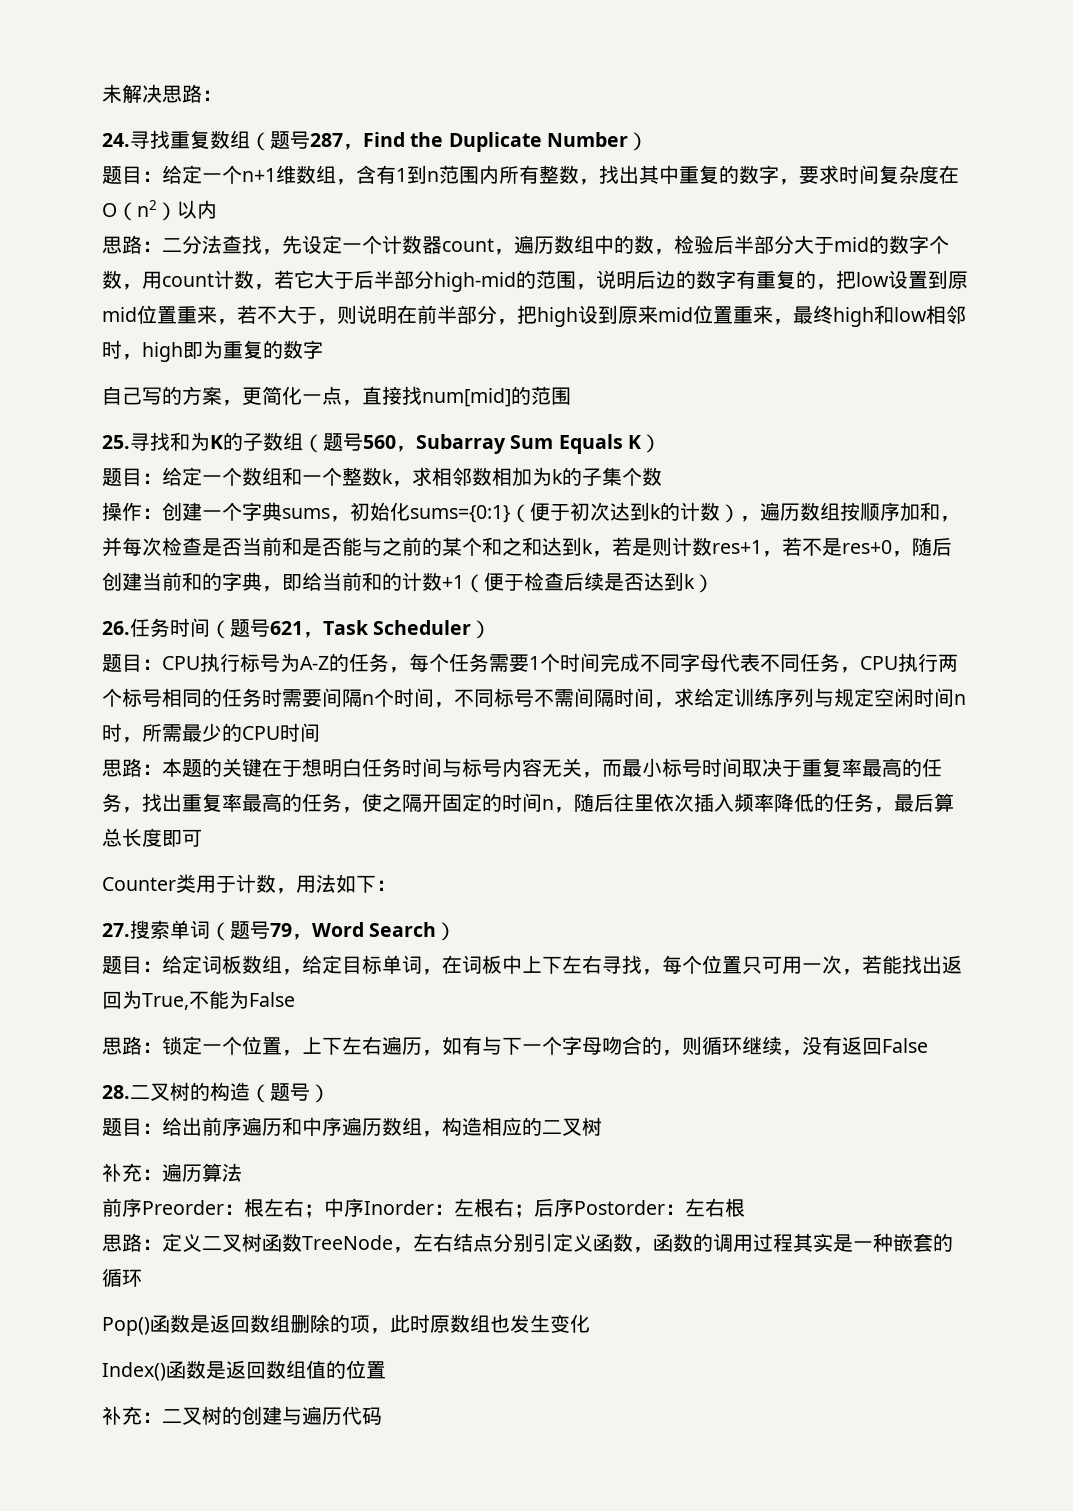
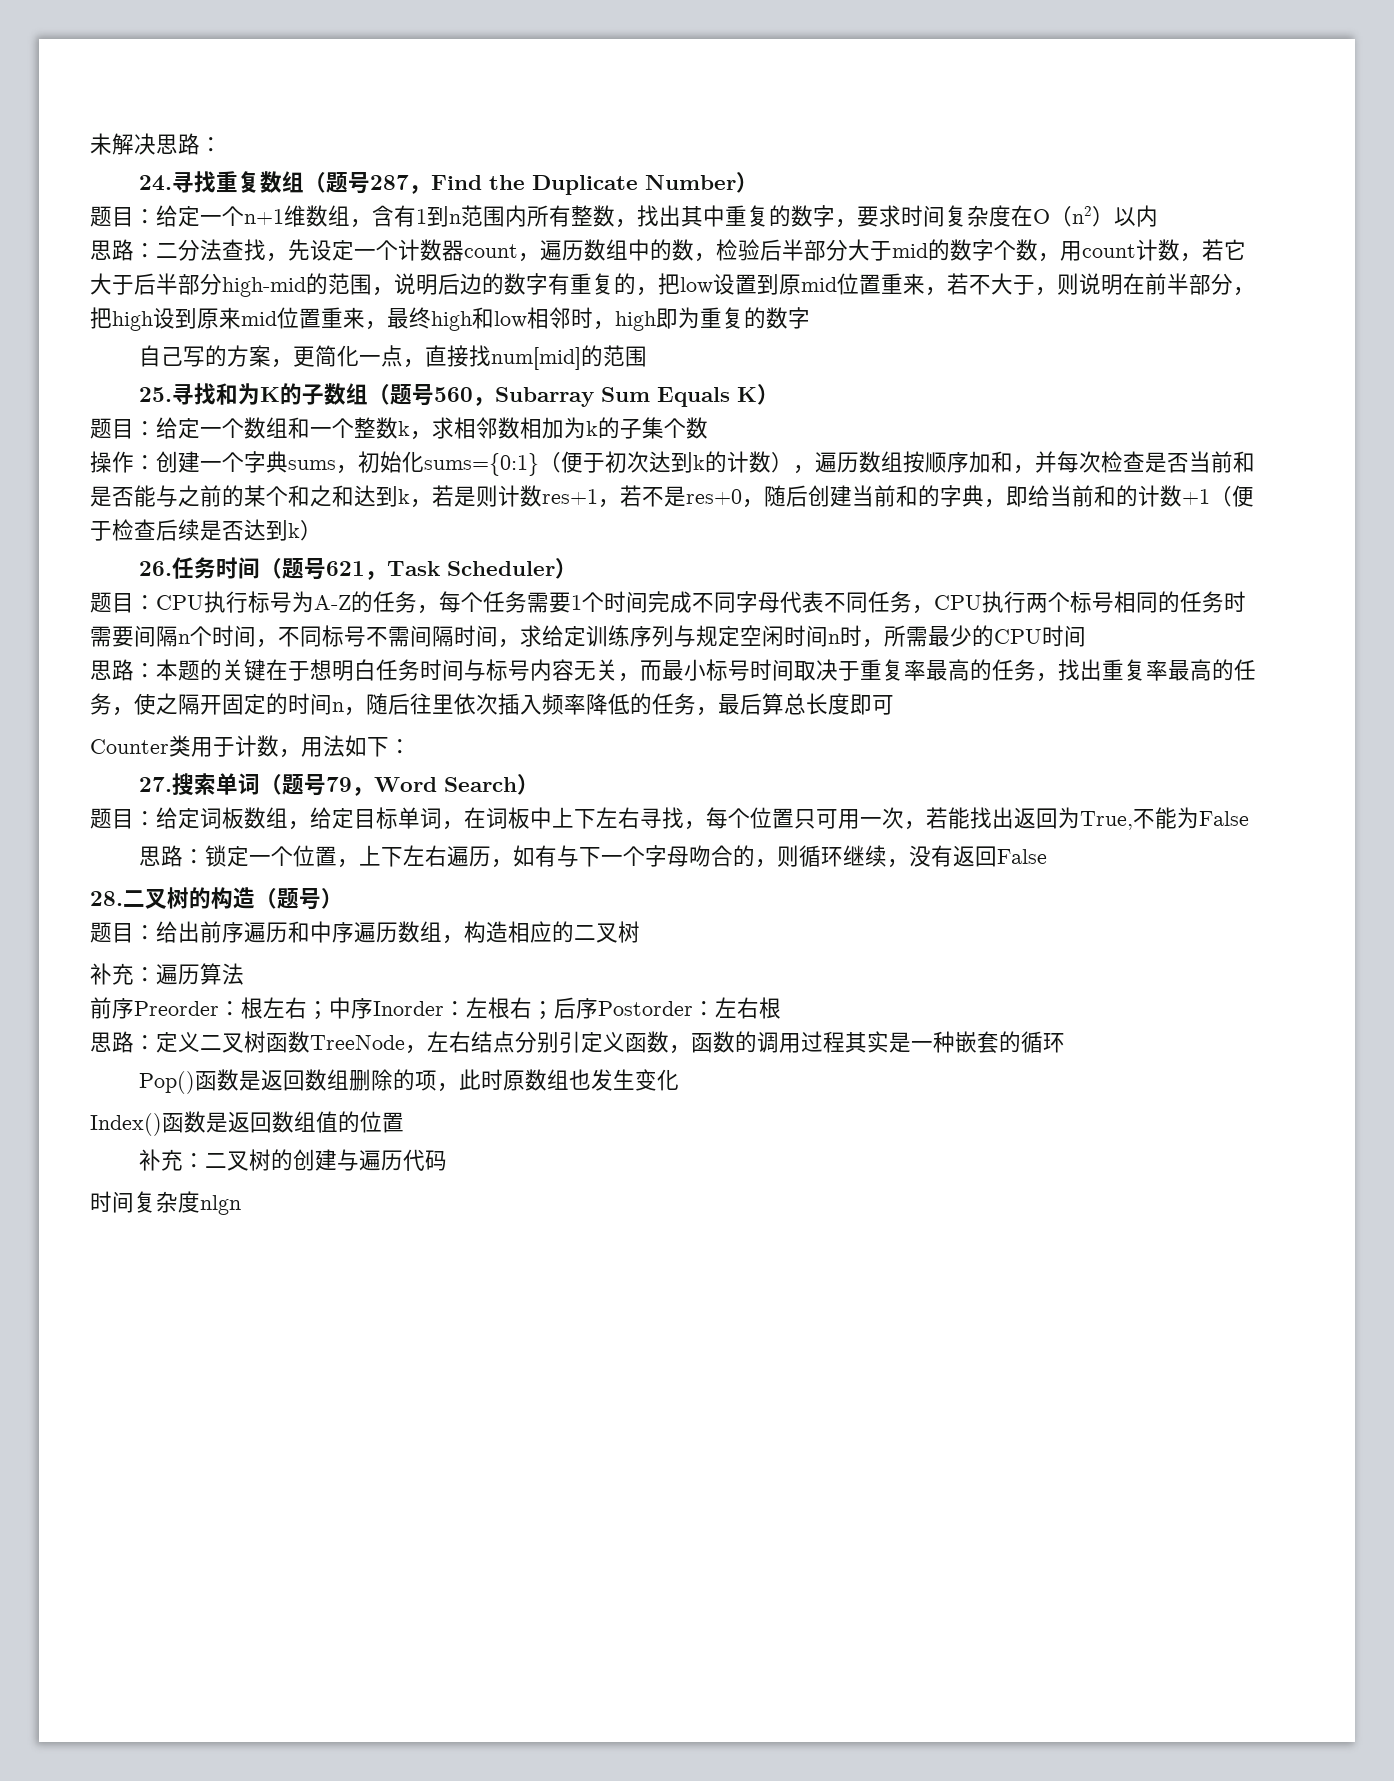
+ 时间复杂度nlgn

